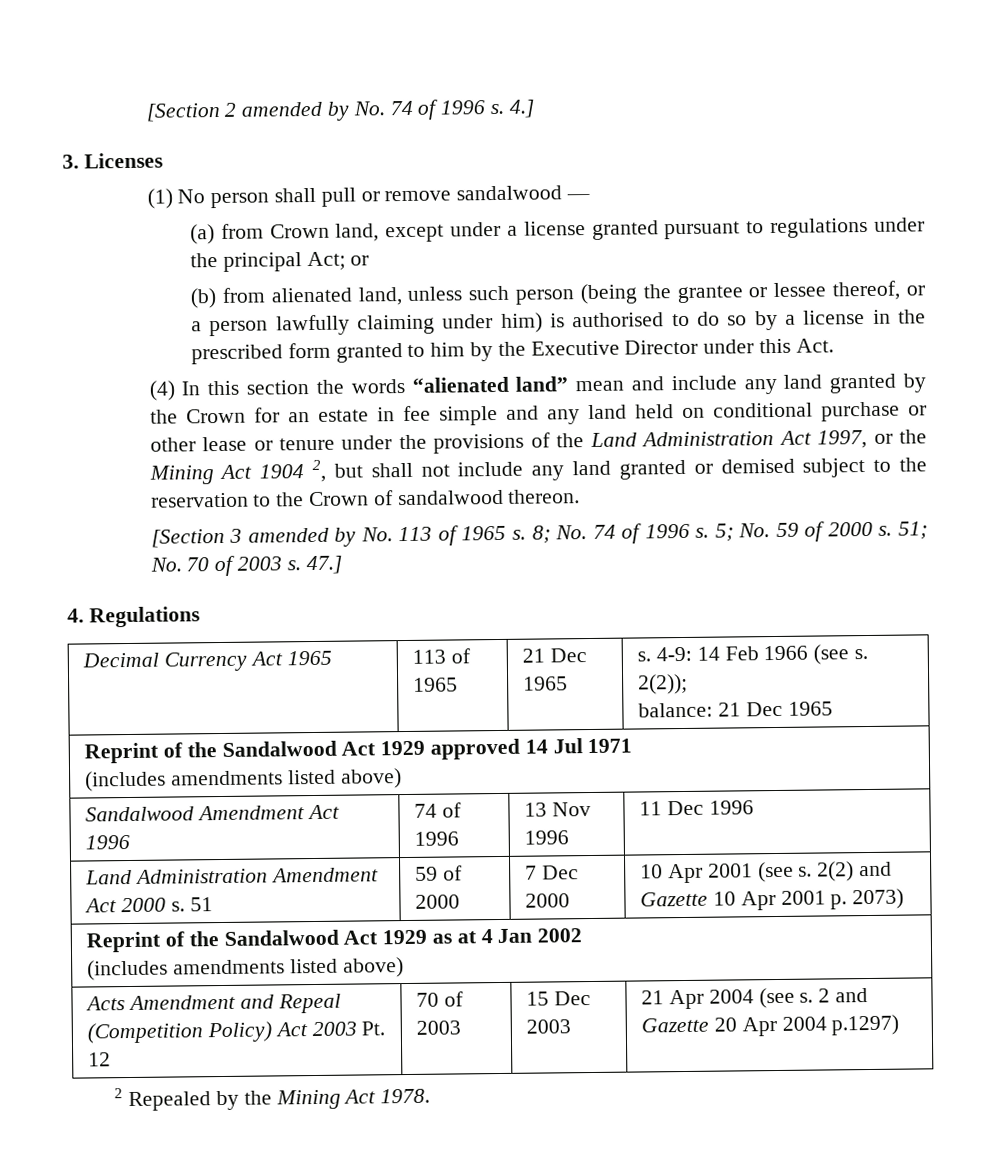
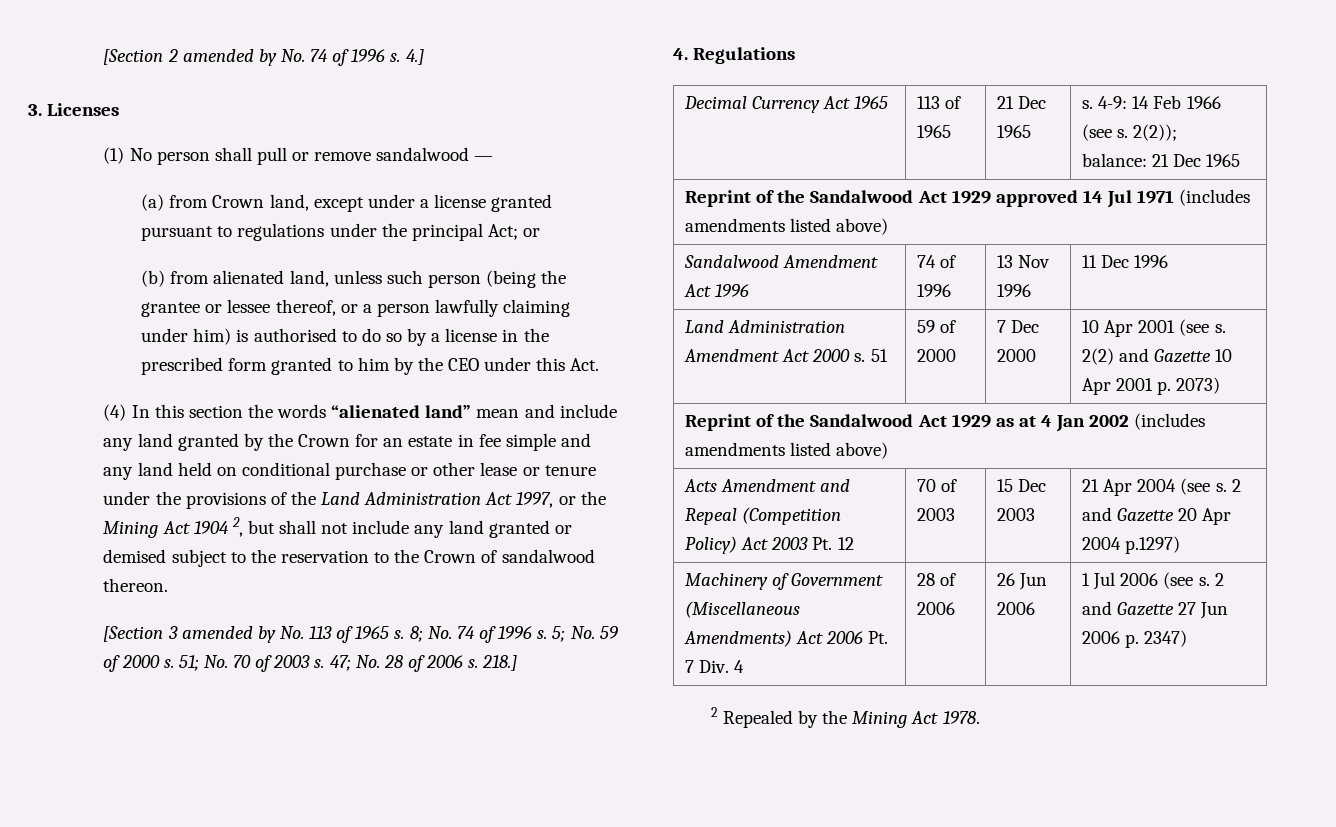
- (b) from alienated land, unless such person (being the grantee or lessee thereof, or a person lawfully claiming under him) is authorised to do so by a license in the prescribed form granted to him by the Executive Director under this Act.
+ (b) from alienated land, unless such person (being the grantee or lessee thereof, or a person lawfully claiming under him) is authorised to do so by a license in the prescribed form granted to him by the CEO under this Act.
- 47.]
+ 47; No. 28 of 2006 s. 218.]
- Reprint of the Sandalwood Act 1929 approved 14 Jul 1971
- (includes amendments listed above)
+ Reprint of the Sandalwood Act 1929 approved 14 Jul 1971 (includes amendments listed above)
- Reprint of the Sandalwood Act 1929 as at 4 Jan 2002
- (includes amendments listed above)
+ Reprint of the Sandalwood Act 1929 as at 4 Jan 2002 (includes amendments listed above)
+ Machinery of Government (Miscellaneous Amendments) Act 2006 Pt. 7 Div. 4 | 28 of 2006 | 26 Jun 2006 | 1 Jul 2006 (see s. 2 and Gazette 27 Jun 2006 p. 2347)

